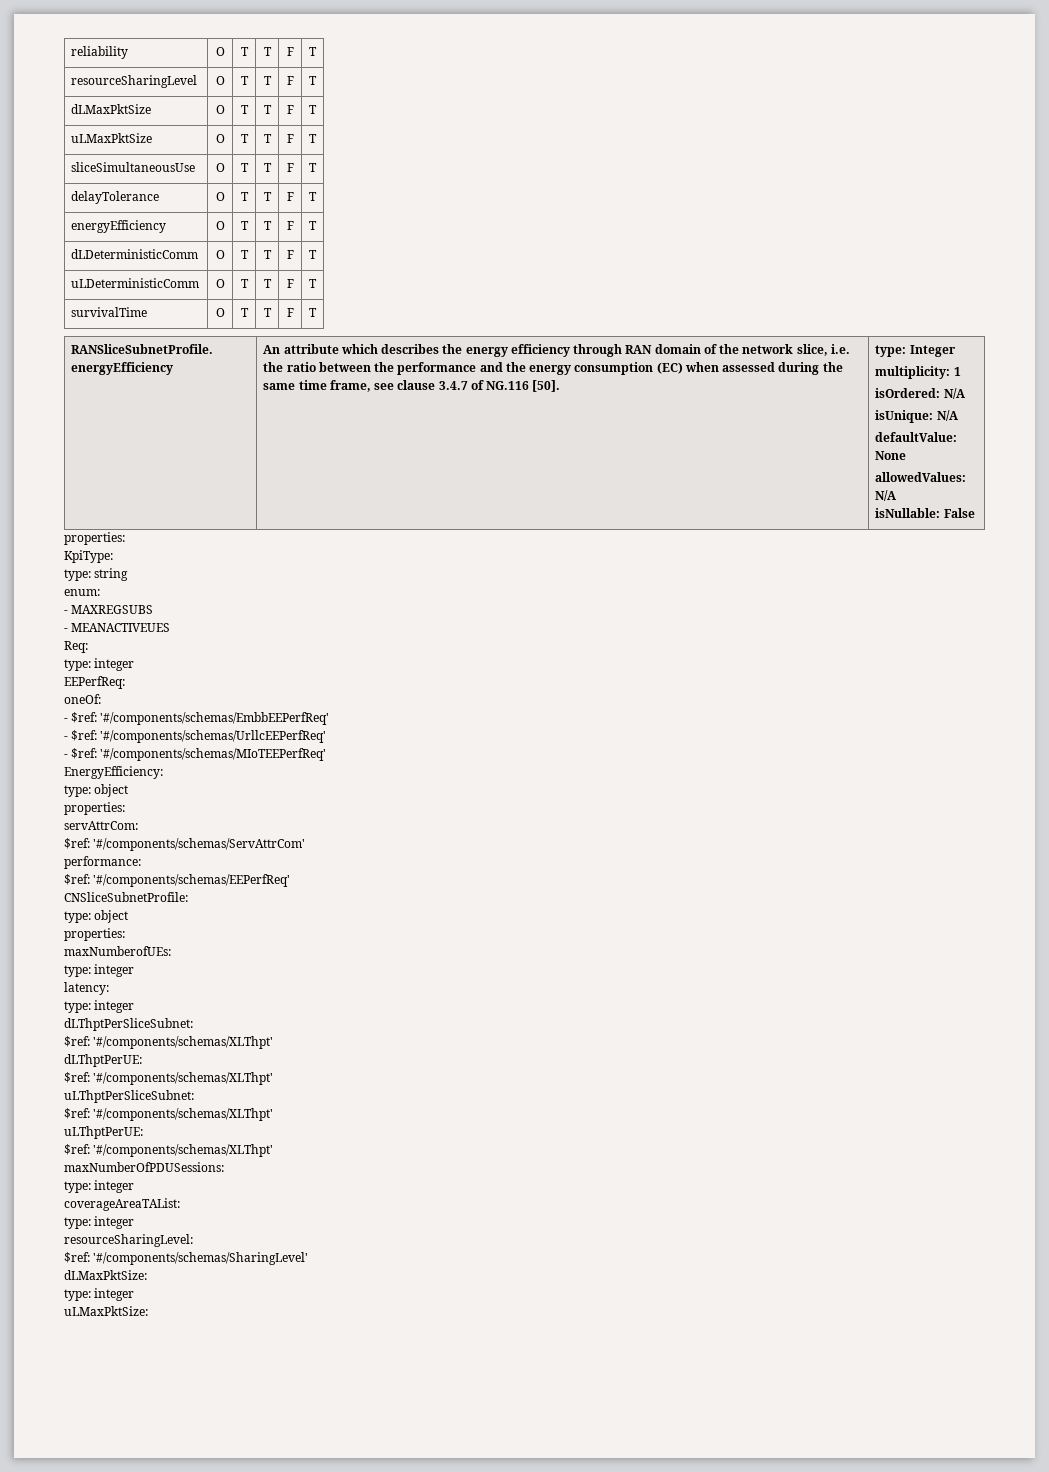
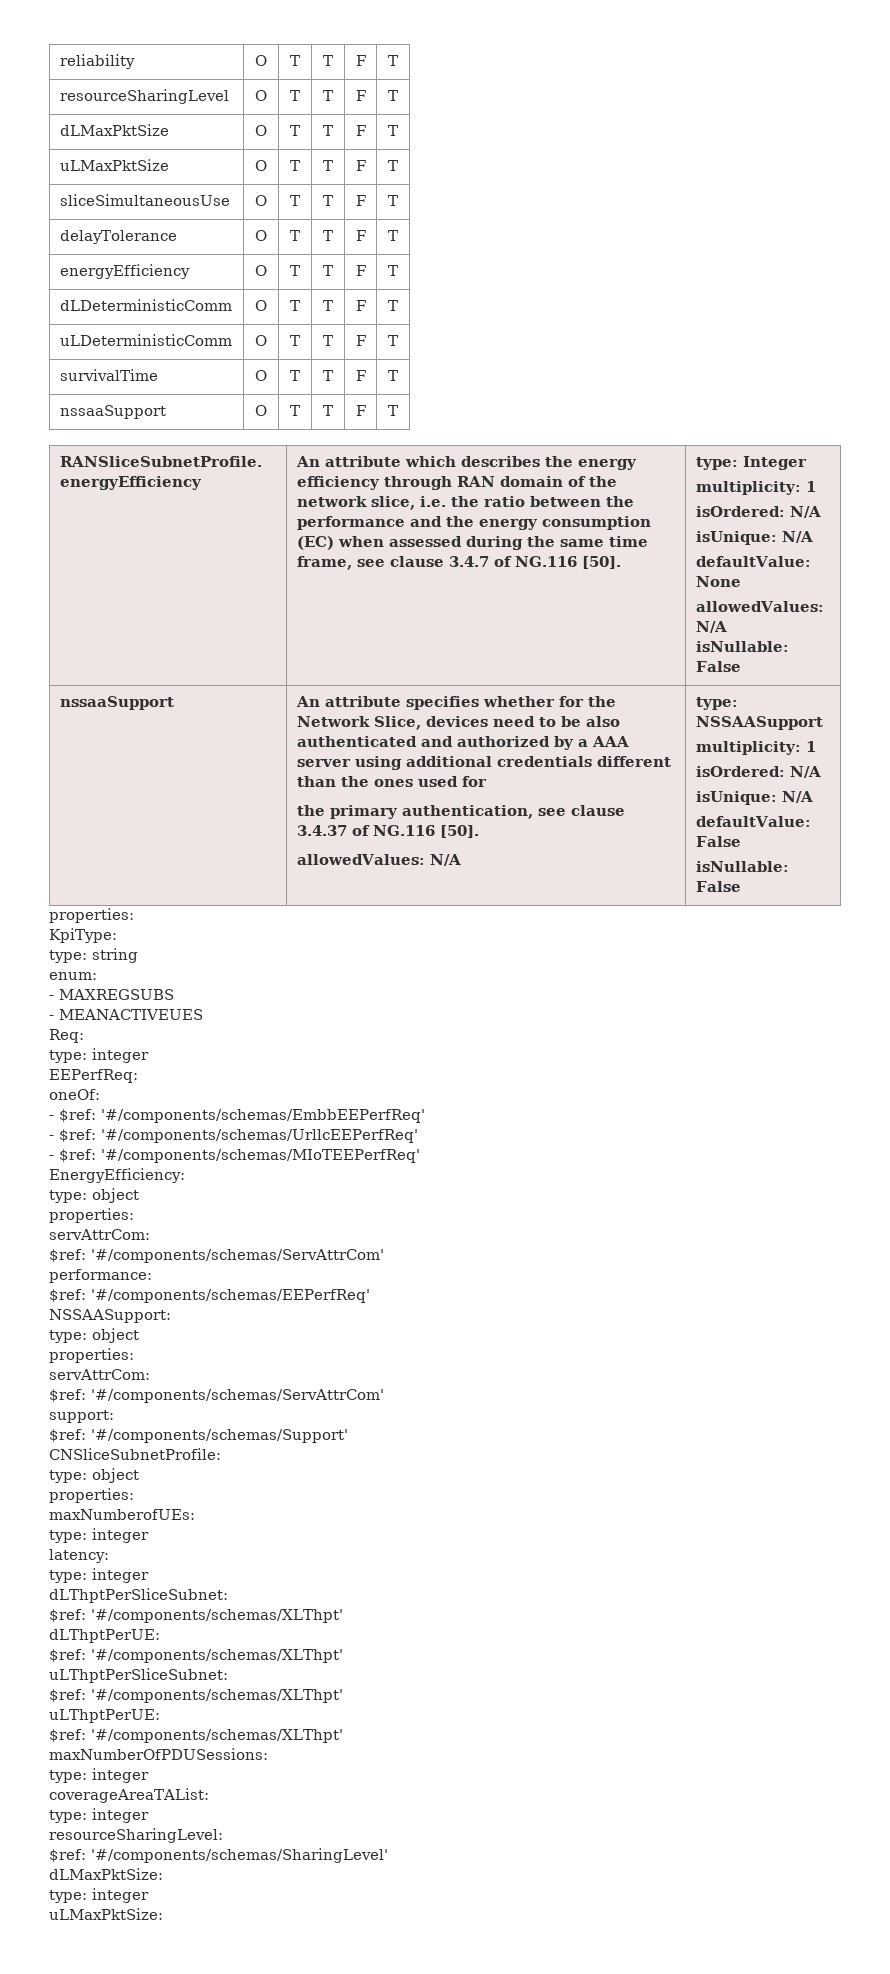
+ nssaaSupport | O | T | T | F | T
+ nssaaSupport | An attribute specifies whether for the Network Slice, devices need to be also authenticated and authorized by a AAA server using additional credentials different than the ones used for
+ the primary authentication, see clause 3.4.37 of NG.116 [50].
+ allowedValues: N/A | type: NSSAASupport
+ multiplicity: 1
+ isOrdered: N/A
+ isUnique: N/A
+ defaultValue: False
+ isNullable: False
+ NSSAASupport:
+ type: object
+ properties:
+ servAttrCom:
+ $ref: '#/components/schemas/ServAttrCom'
+ support:
+ $ref: '#/components/schemas/Support'

